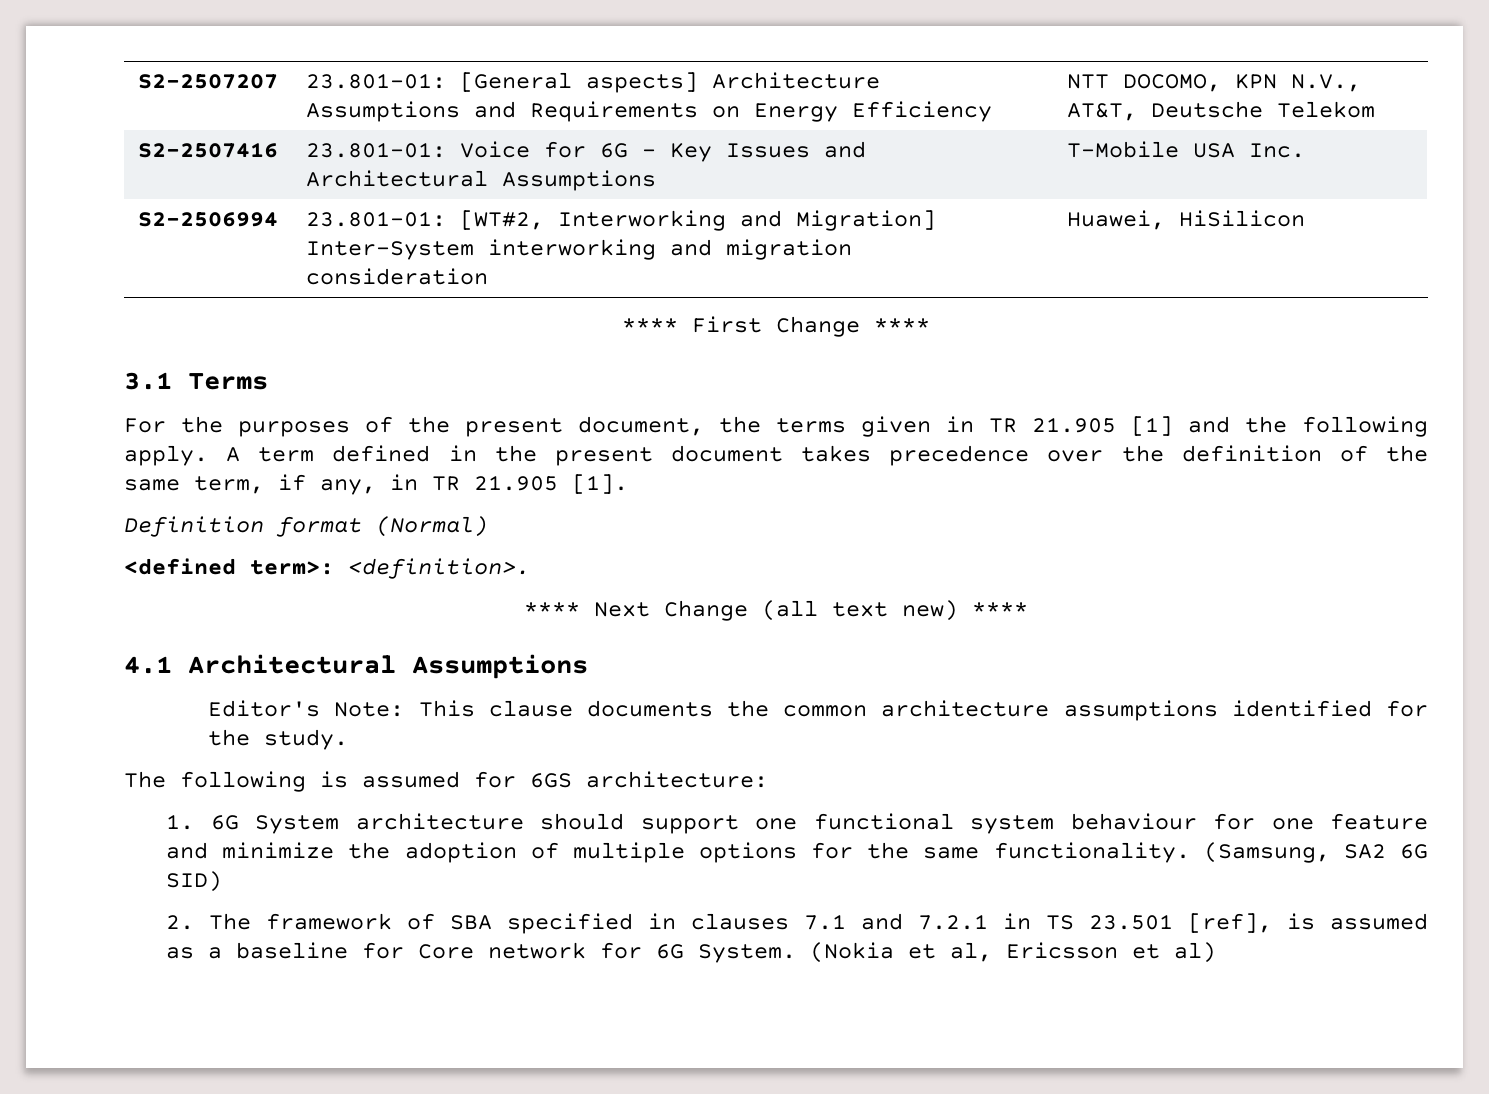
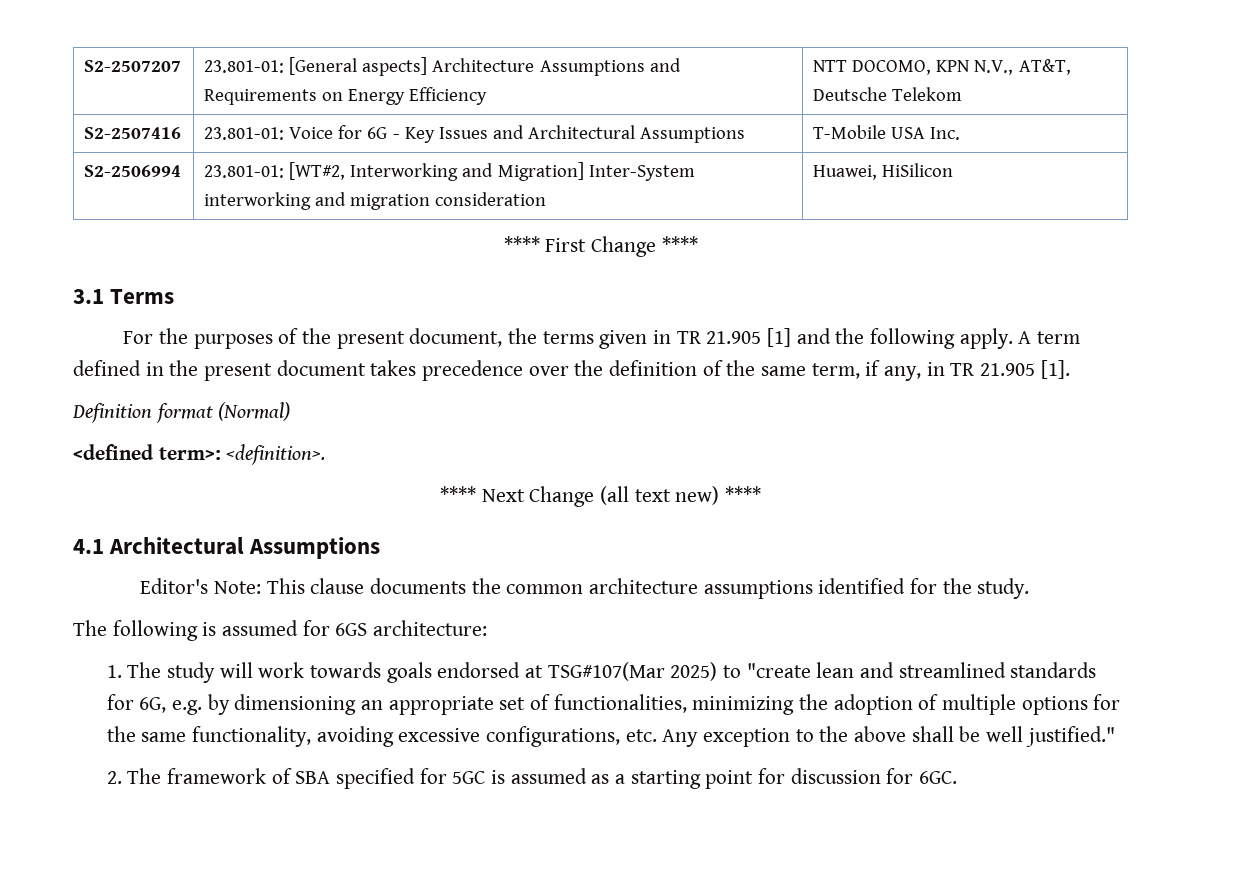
- 1. 6G System architecture should support one functional system behaviour for one feature and minimize the adoption of multiple options for the same functionality. (Samsung, SA2 6G SID)
+ 1. The study will work towards goals endorsed at TSG#107(Mar 2025) to "create lean and streamlined standards for 6G, e.g. by dimensioning an appropriate set of functionalities, minimizing the adoption of multiple options for the same functionality, avoiding excessive configurations, etc. Any exception to the above shall be well justified."
- 2. The framework of SBA specified in clauses 7.1 and 7.2.1 in TS 23.501 [ref], is assumed as a baseline for Core network for 6G System. (Nokia et al, Ericsson et al)
+ 2. The framework of SBA specified for 5GC is assumed as a starting point for discussion for 6GC.

